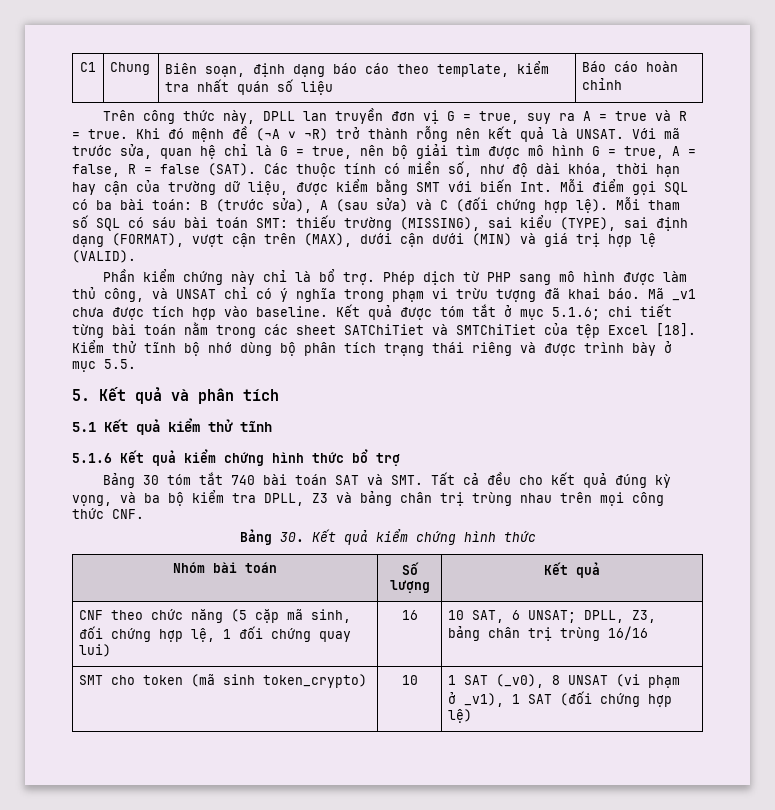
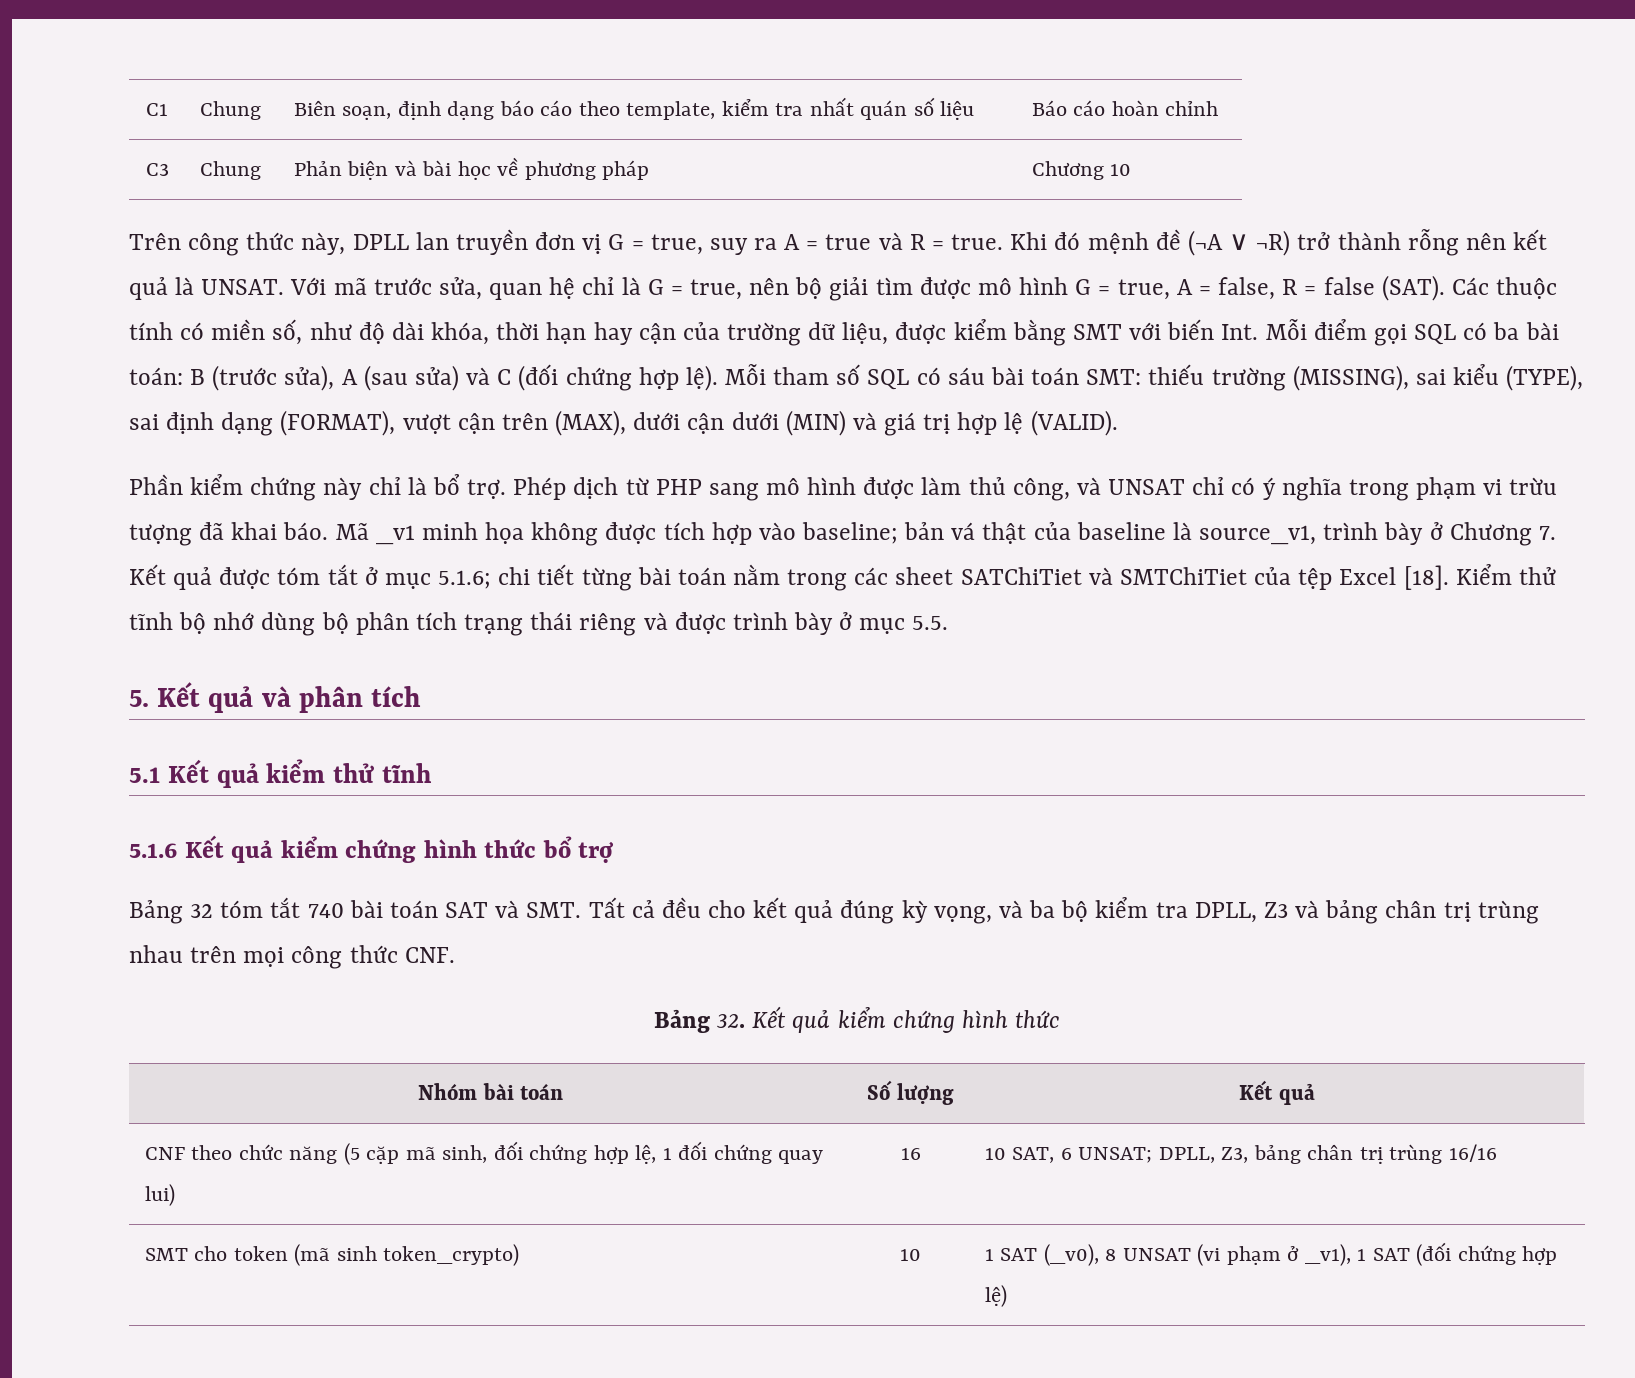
+ C3 | Chung | Phản biện và bài học về phương pháp | Chương 10
- Mã _v1 chưa được tích hợp vào baseline. Kết quả được tóm tắt ở mục 5.1.6; chi tiết từng bài toán nằm trong các sheet SATChiTiet và SMTChiTiet của tệp Excel [18].
+ Mã _v1 minh họa không được tích hợp vào baseline; bản vá thật của baseline là source_v1, trình bày ở Chương 7. Kết quả được tóm tắt ở mục 5.1.6; chi tiết từng bài toán nằm trong các sheet SATChiTiet và SMTChiTiet của tệp Excel [18].
- Bảng 30 tóm tắt 740 bài toán SAT và SMT. Tất cả đều cho kết quả đúng kỳ vọng, và ba bộ kiểm tra DPLL, Z3 và bảng chân trị trùng nhau trên mọi công thức CNF.
+ Bảng 32 tóm tắt 740 bài toán SAT và SMT. Tất cả đều cho kết quả đúng kỳ vọng, và ba bộ kiểm tra DPLL, Z3 và bảng chân trị trùng nhau trên mọi công thức CNF.
- Bảng 30. Kết quả kiểm chứng hình thức
+ Bảng 32. Kết quả kiểm chứng hình thức

